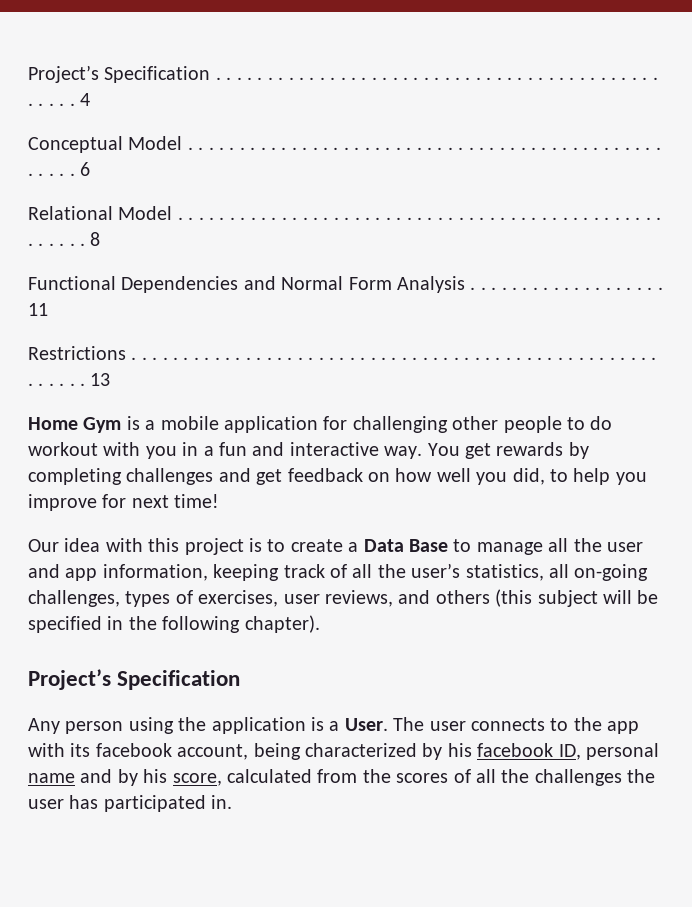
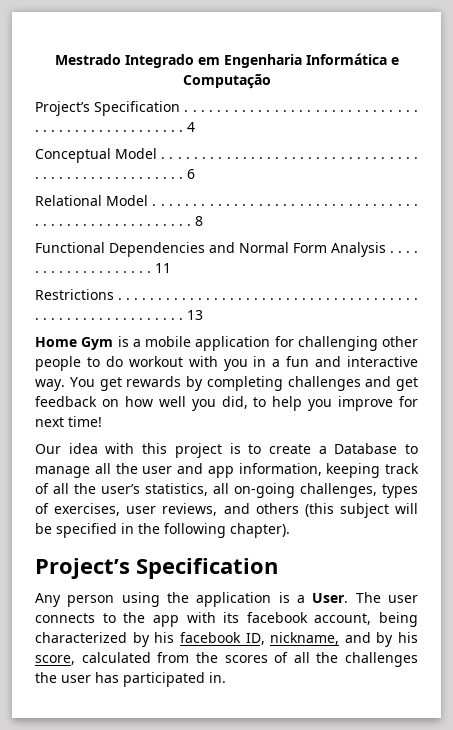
+ Mestrado Integrado em Engenharia Informática e Computação
- Our idea with this project is to create a Data Base to manage all the user and app information, keeping track of all the user’s statistics, all on-going challenges, types of exercises, user reviews, and others (this subject will be specified in the following chapter).
+ Our idea with this project is to create a Database to manage all the user and app information, keeping track of all the user’s statistics, all on-going challenges, types of exercises, user reviews, and others (this subject will be specified in the following chapter).
- The user connects to the app with its facebook account, being characterized by his facebook ID, personal name and by his score, calculated from the scores of all the challenges the user has participated in.
+ The user connects to the app with its facebook account, being characterized by his facebook ID, nickname, and by his score, calculated from the scores of all the challenges the user has participated in.

